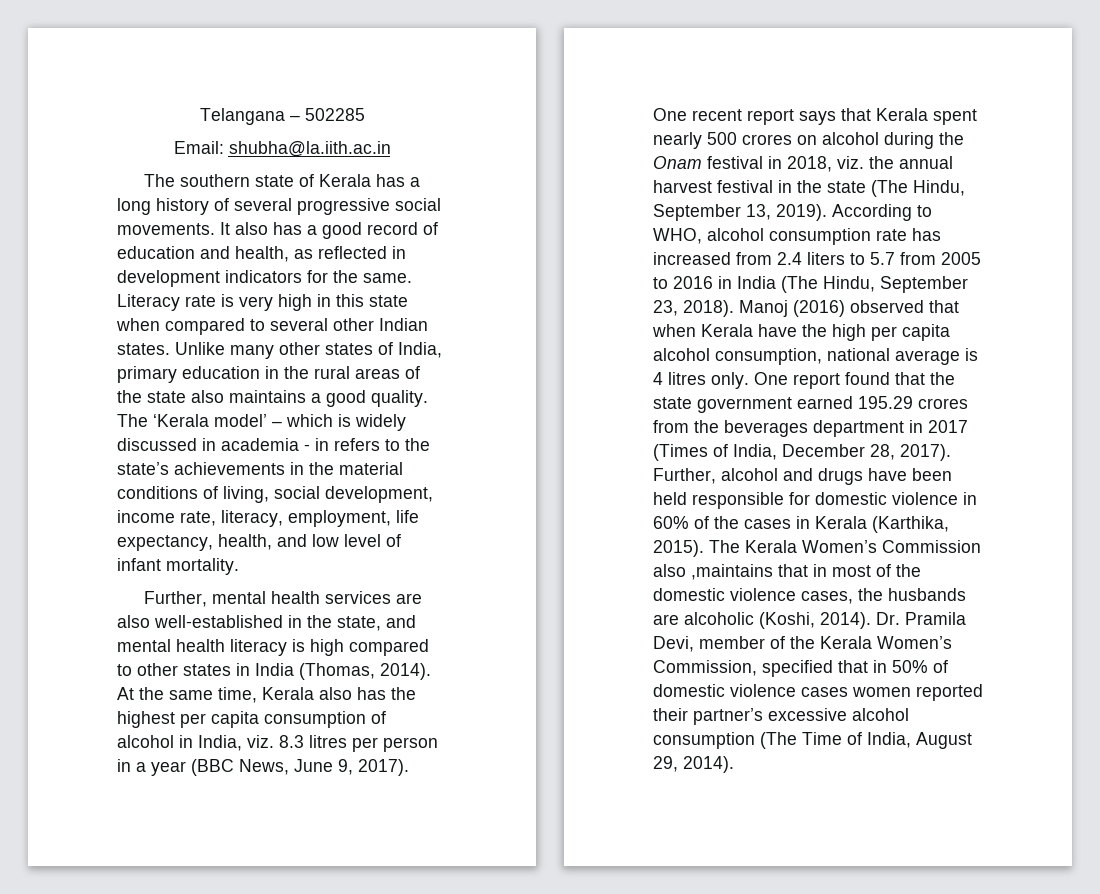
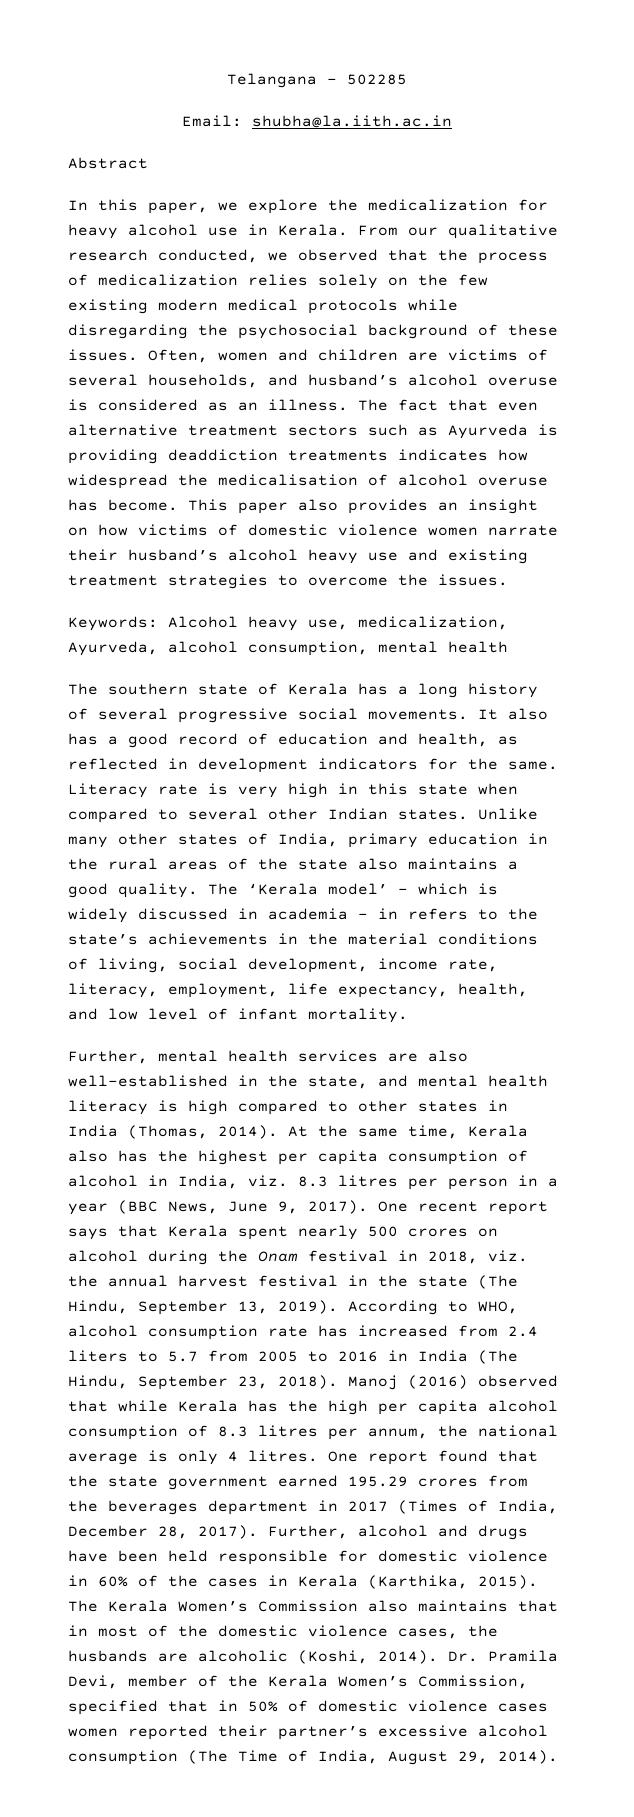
+ Abstract
+ In this paper, we explore the medicalization for heavy alcohol use in Kerala. From our qualitative research conducted, we observed that the process of medicalization relies solely on the few existing modern medical protocols while disregarding the psychosocial background of these issues. Often, women and children are victims of several households, and husband’s alcohol overuse is considered as an illness. The fact that even alternative treatment sectors such as Ayurveda is providing deaddiction treatments indicates how widespread the medicalisation of alcohol overuse has become. This paper also provides an insight on how victims of domestic violence women narrate their husband’s alcohol heavy use and existing treatment strategies to overcome the issues.
+ Keywords: Alcohol heavy use, medicalization, Ayurveda, alcohol consumption, mental health
- Manoj (2016) observed that when Kerala have the high per capita alcohol consumption, national average is 4 litres only.
+ Manoj (2016) observed that while Kerala has the high per capita alcohol consumption of 8.3 litres per annum, the national average is only 4 litres.
- The Kerala Women’s Commission also ,maintains that in most of the domestic violence cases, the husbands are alcoholic (Koshi, 2014).
+ The Kerala Women’s Commission also maintains that in most of the domestic violence cases, the husbands are alcoholic (Koshi, 2014).

